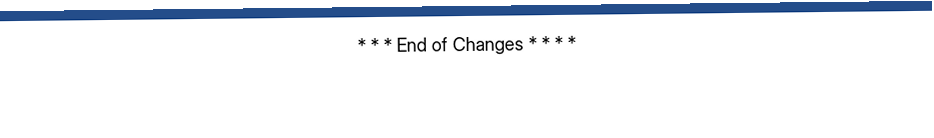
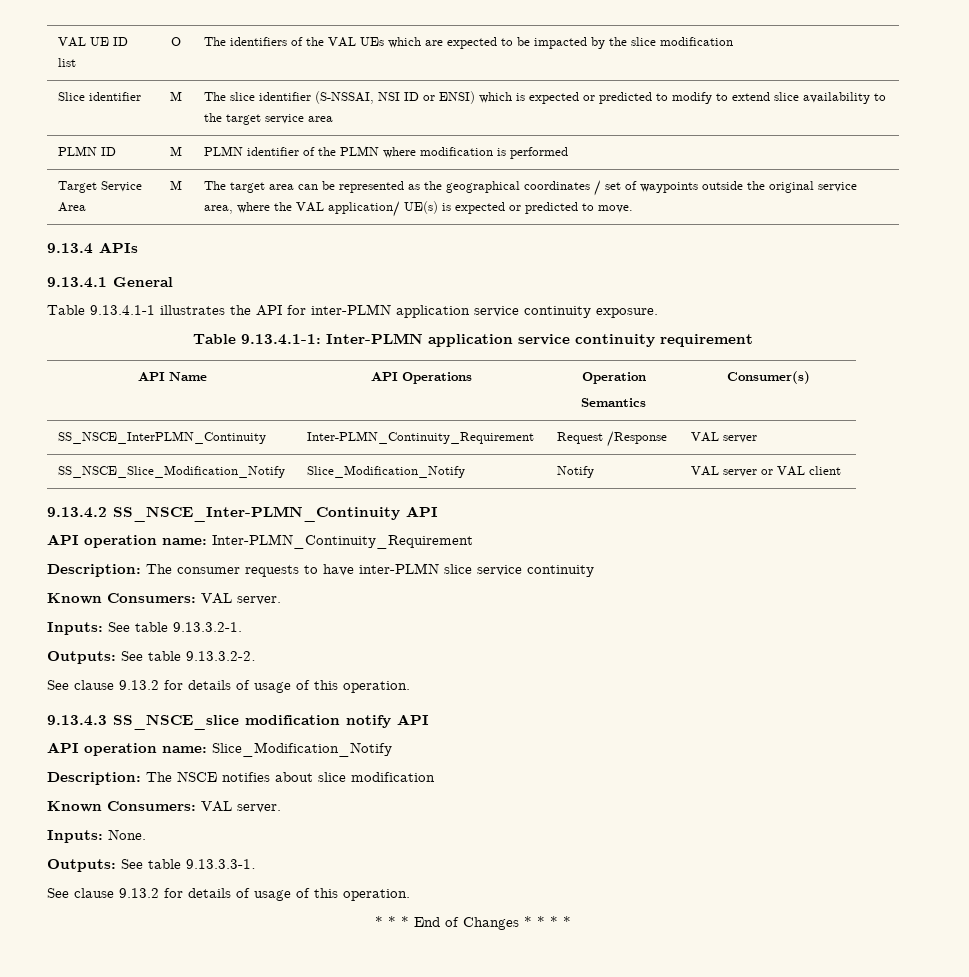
+ VAL UE ID list | O | The identifiers of the VAL UEs which are expected to be impacted by the slice modification
+ Slice identifier | M | The slice identifier (S-NSSAI, NSI ID or ENSI) which is expected or predicted to modify to extend slice availability to the target service area
+ PLMN ID | M | PLMN identifier of the PLMN where modification is performed
+ Target Service Area | M | The target area can be represented as the geographical coordinates / set of waypoints outside the original service area, where the VAL application/ UE(s) is expected or predicted to move.
+ 9.13.4 APIs
+ 9.13.4.1 General
+ Table 9.13.4.1-1 illustrates the API for inter-PLMN application service continuity exposure.
+ Table 9.13.4.1-1: Inter-PLMN application service continuity requirement
+ API Name | API Operations | Operation
+ Semantics | Consumer(s)
+ SS_NSCE_InterPLMN_Continuity | Inter-PLMN_Continuity_Requirement | Request /Response | VAL server
+ SS_NSCE_Slice_Modification_Notify | Slice_Modification_Notify | Notify | VAL server or VAL client
+ 9.13.4.2 SS_NSCE_Inter-PLMN_Continuity API
+ API operation name: Inter-PLMN_Continuity_Requirement
+ Description: The consumer requests to have inter-PLMN slice service continuity
+ Known Consumers: VAL server.
+ Inputs: See table 9.13.3.2-1.
+ Outputs: See table 9.13.3.2-2.
+ See clause 9.13.2 for details of usage of this operation.
+ 9.13.4.3 SS_NSCE_slice modification notify API
+ API operation name: Slice_Modification_Notify
+ Description: The NSCE notifies about slice modification
+ Known Consumers: VAL server.
+ Inputs: None.
+ Outputs: See table 9.13.3.3-1.
+ See clause 9.13.2 for details of usage of this operation.

